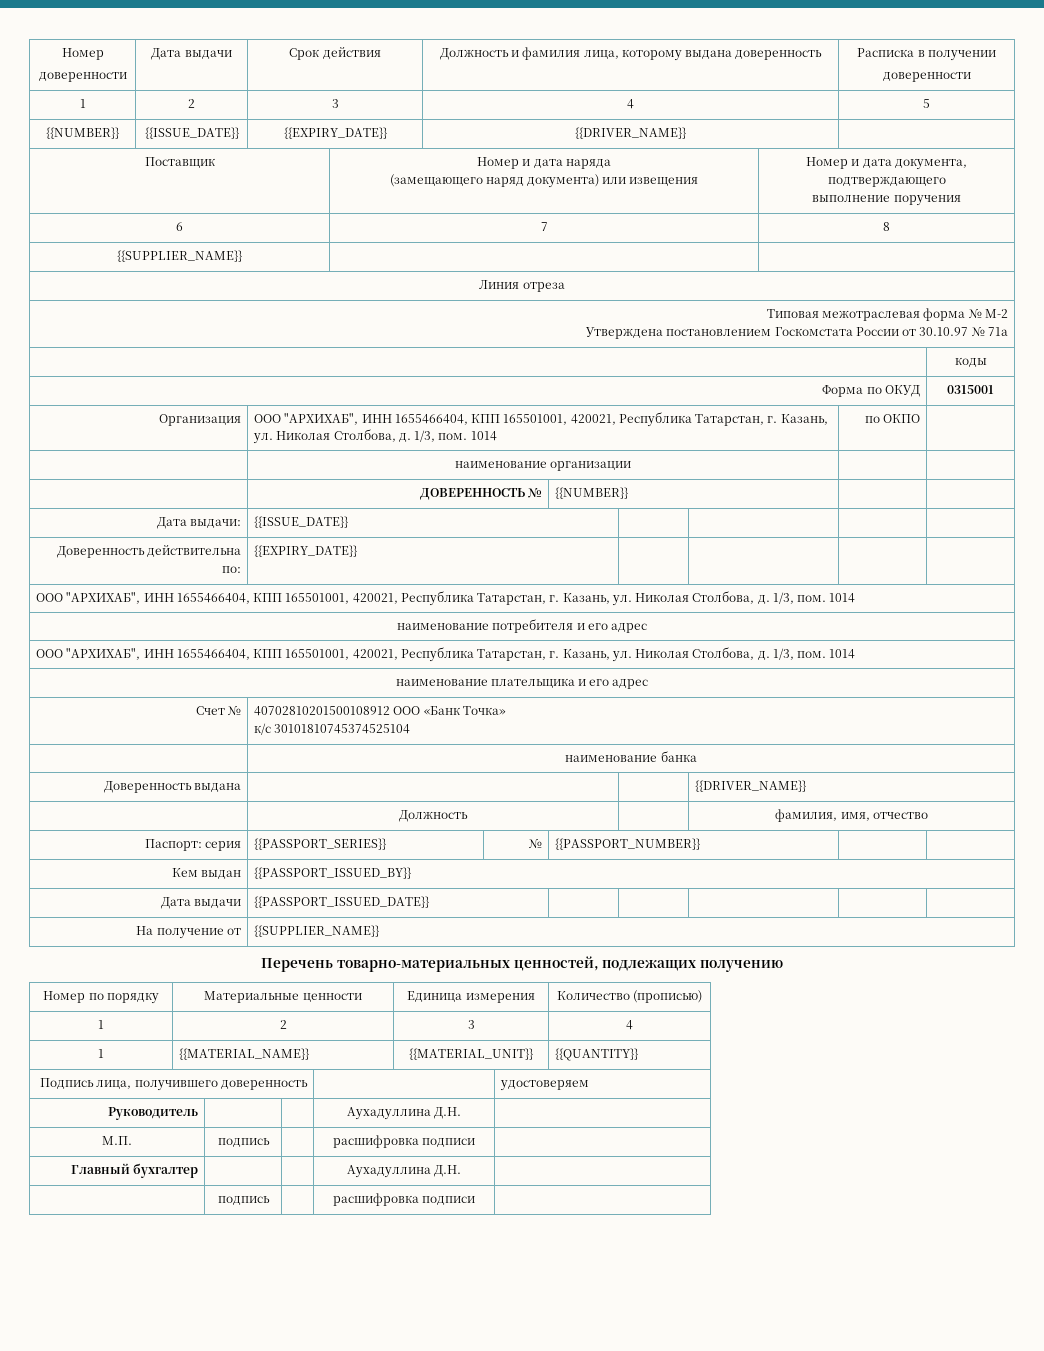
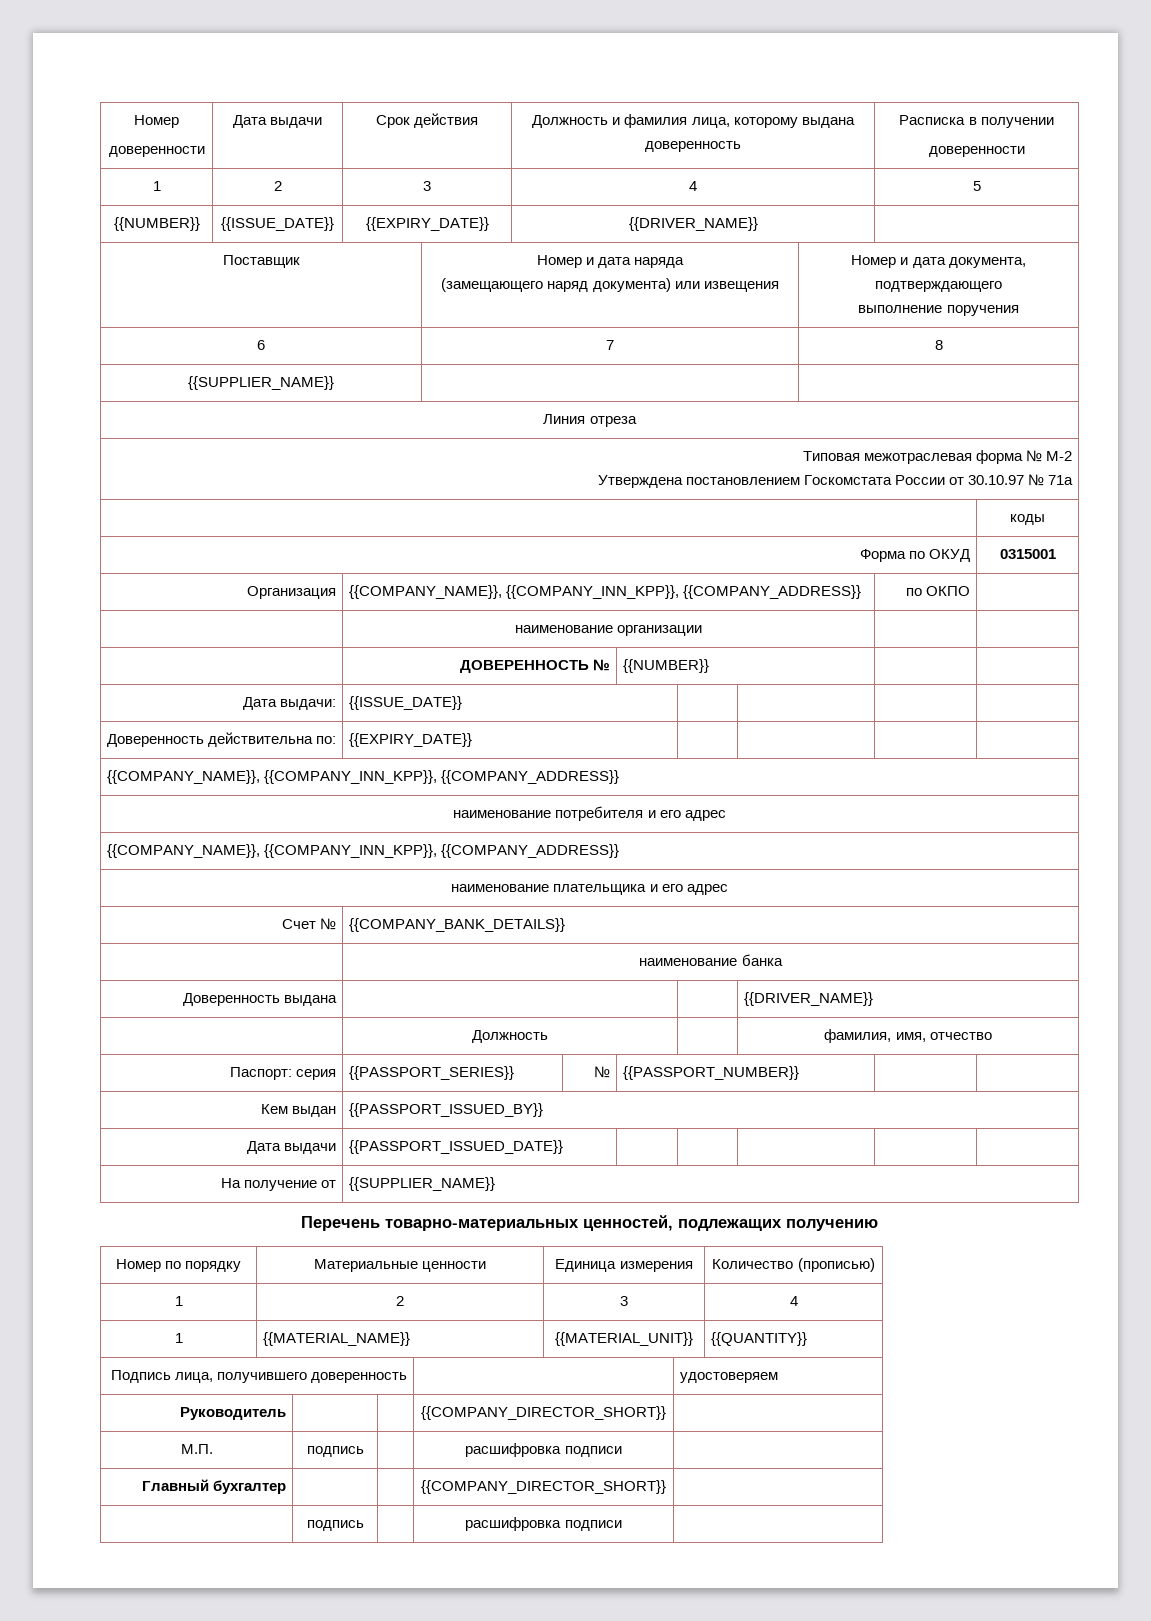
- Организация | ООО "АРХИХАБ", ИНН 1655466404, КПП 165501001, 420021, Республика Татарстан, г. Казань, ул. Николая Столбова, д. 1/3, пом. 1014 | по ОКПО |
+ Организация | {{COMPANY_NAME}}, {{COMPANY_INN_KPP}}, {{COMPANY_ADDRESS}} | по ОКПО |
  Доверенность действительна по: | {{EXPIRY_DATE}} | | | |
- ООО "АРХИХАБ", ИНН 1655466404, КПП 165501001, 420021, Республика Татарстан, г. Казань, ул. Николая Столбова, д. 1/3, пом. 1014
+ {{COMPANY_NAME}}, {{COMPANY_INN_KPP}}, {{COMPANY_ADDRESS}}
  наименование потребителя и его адрес
- ООО "АРХИХАБ", ИНН 1655466404, КПП 165501001, 420021, Республика Татарстан, г. Казань, ул. Николая Столбова, д. 1/3, пом. 1014
+ {{COMPANY_NAME}}, {{COMPANY_INN_KPP}}, {{COMPANY_ADDRESS}}
- Счет № | 40702810201500108912 ООО «Банк Точка»
- к/с 30101810745374525104
+ Счет № | {{COMPANY_BANK_DETAILS}}
- Руководитель | | | Аухадуллина Д.Н. |
+ Руководитель | | | {{COMPANY_DIRECTOR_SHORT}} |
- Главный бухгалтер | | | Аухадуллина Д.Н. |
+ Главный бухгалтер | | | {{COMPANY_DIRECTOR_SHORT}} |

